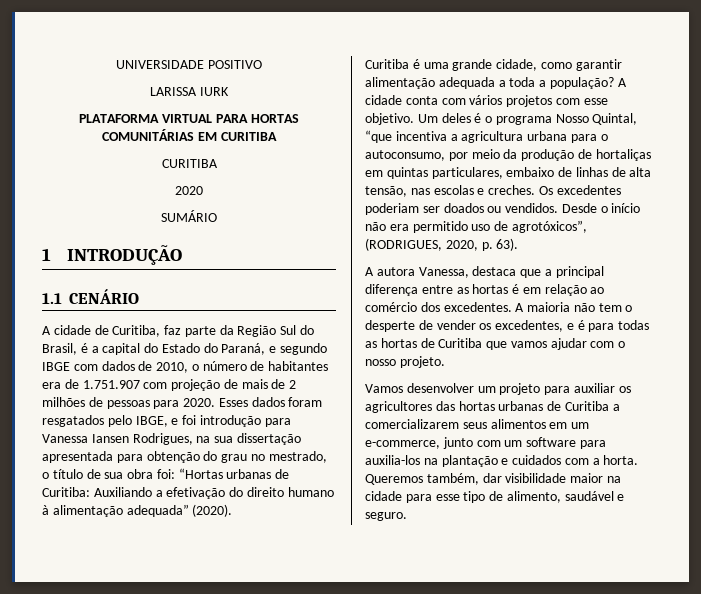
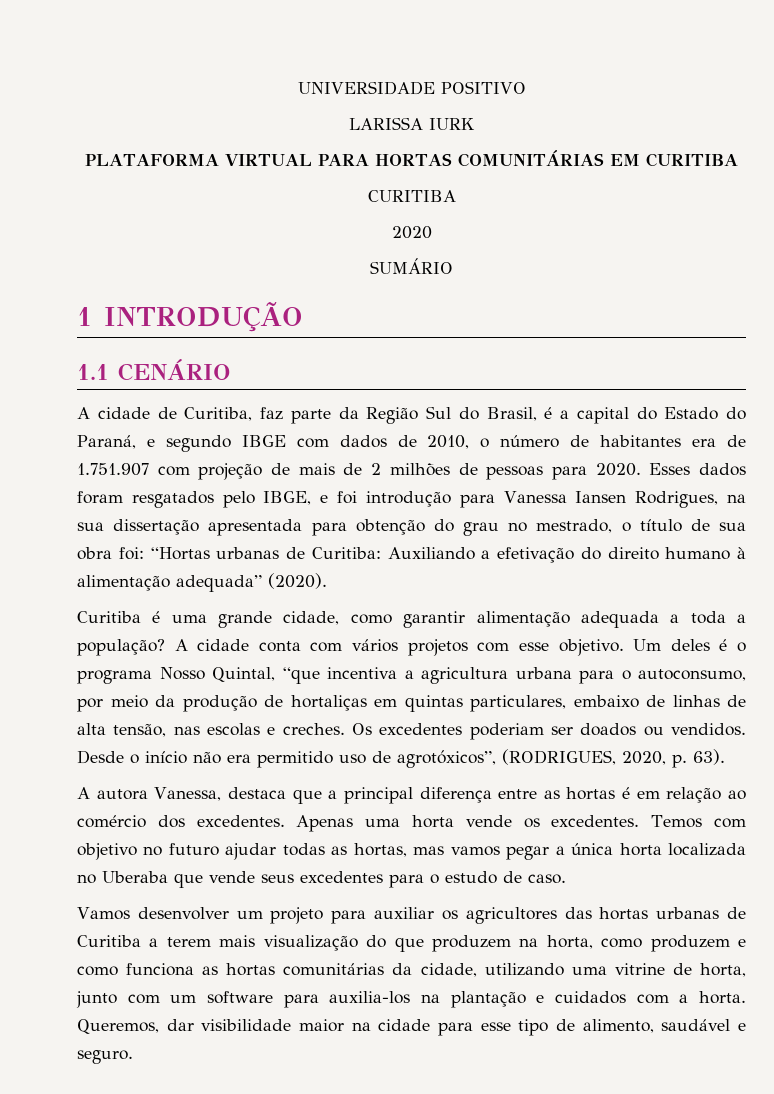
- A maioria não tem o desperte de vender os excedentes, e é para todas as hortas de Curitiba que vamos ajudar com o nosso projeto.
+ Apenas uma horta vende os excedentes. Temos com objetivo no futuro ajudar todas as hortas, mas vamos pegar a única horta localizada no Uberaba que vende seus excedentes para o estudo de caso.
- Vamos desenvolver um projeto para auxiliar os agricultores das hortas urbanas de Curitiba a comercializarem seus alimentos em um e-commerce, junto com um software para auxilia-los na plantação e cuidados com a horta.
+ Vamos desenvolver um projeto para auxiliar os agricultores das hortas urbanas de Curitiba a terem mais visualização do que produzem na horta, como produzem e como funciona as hortas comunitárias da cidade, utilizando uma vitrine de horta, junto com um software para auxilia-los na plantação e cuidados com a horta.
- Queremos também, dar visibilidade maior na cidade para esse tipo de alimento, saudável e seguro.
+ Queremos, dar visibilidade maior na cidade para esse tipo de alimento, saudável e seguro.

